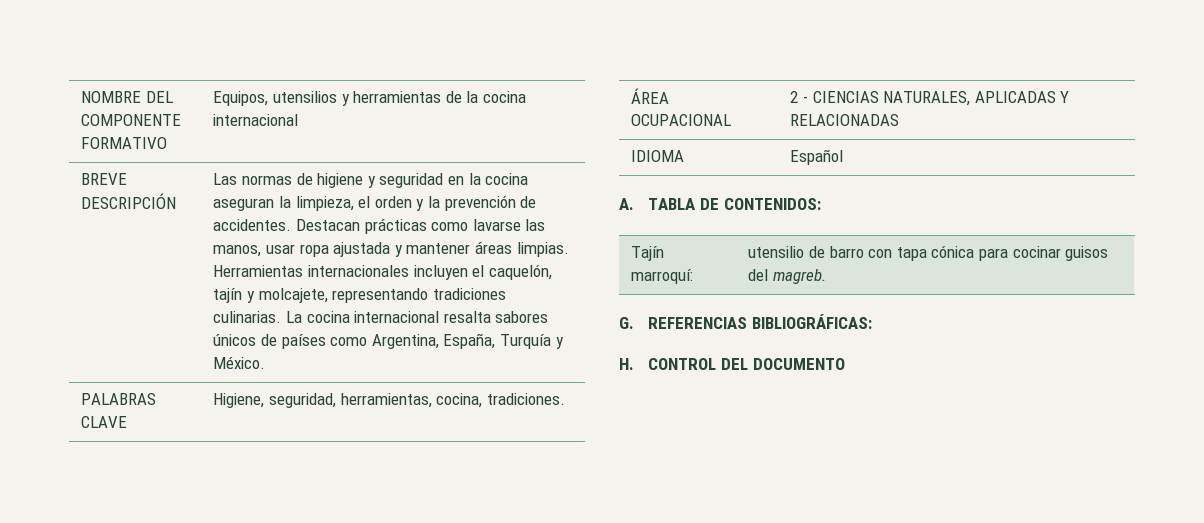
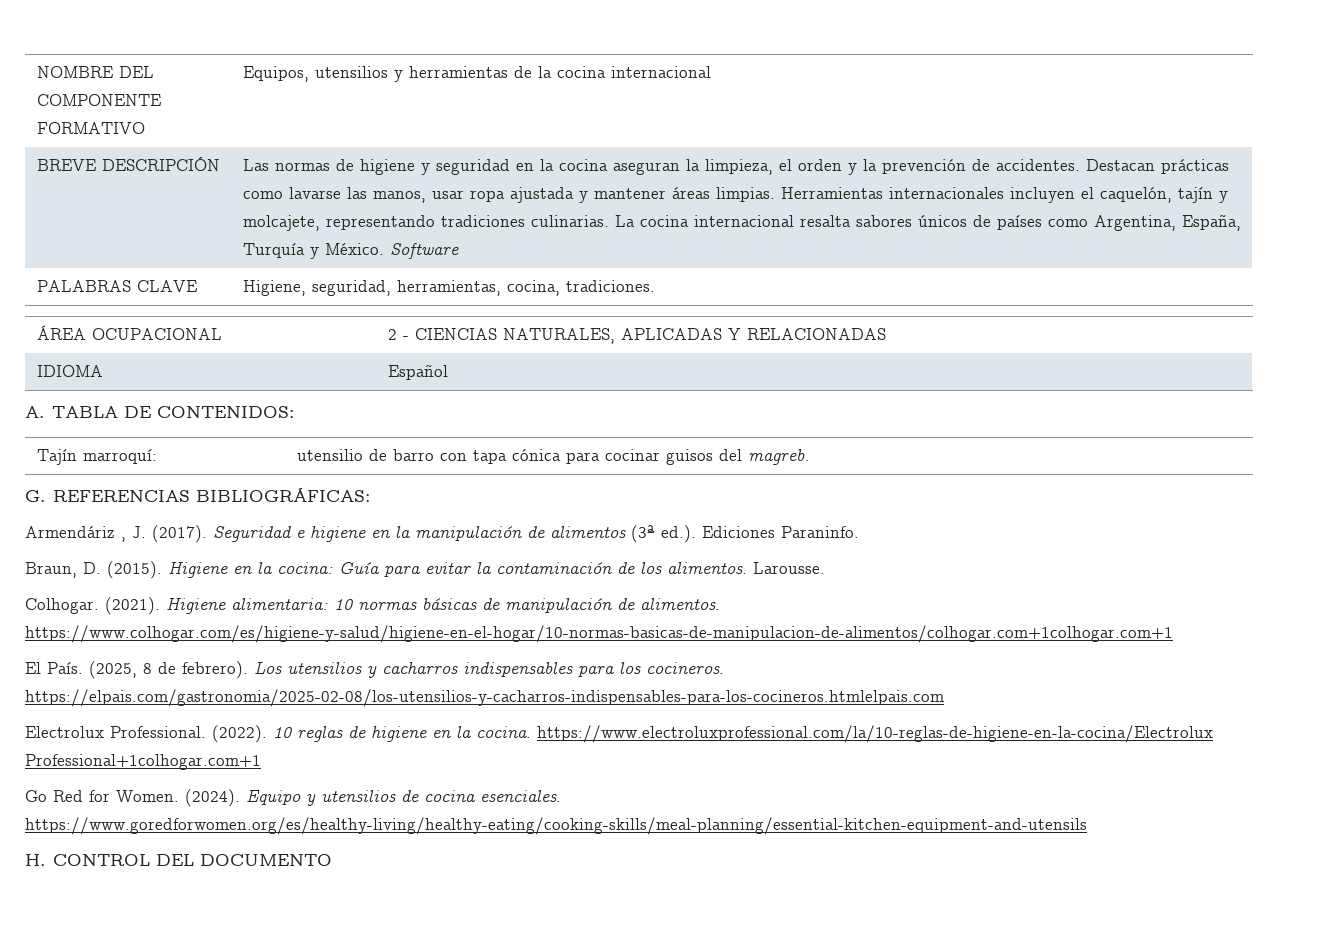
+ Software
+ Armendáriz , J. (2017). Seguridad e higiene en la manipulación de alimentos (3ª ed.). Ediciones Paraninfo.
+ Braun, D. (2015). Higiene en la cocina: Guía para evitar la contaminación de los alimentos. Larousse.
+ Colhogar. (2021). Higiene alimentaria: 10 normas básicas de manipulación de alimentos. https://www.colhogar.com/es/higiene-y-salud/higiene-en-el-hogar/10-normas-basicas-de-manipulacion-de-alimentos/colhogar.com+1colhogar.com+1
+ El País. (2025, 8 de febrero). Los utensilios y cacharros indispensables para los cocineros. https://elpais.com/gastronomia/2025-02-08/los-utensilios-y-cacharros-indispensables-para-los-cocineros.htmlelpais.com
+ Electrolux Professional. (2022). 10 reglas de higiene en la cocina. https://www.electroluxprofessional.com/la/10-reglas-de-higiene-en-la-cocina/Electrolux Professional+1colhogar.com+1
+ Go Red for Women. (2024). Equipo y utensilios de cocina esenciales. https://www.goredforwomen.org/es/healthy-living/healthy-eating/cooking-skills/meal-planning/essential-kitchen-equipment-and-utensils

